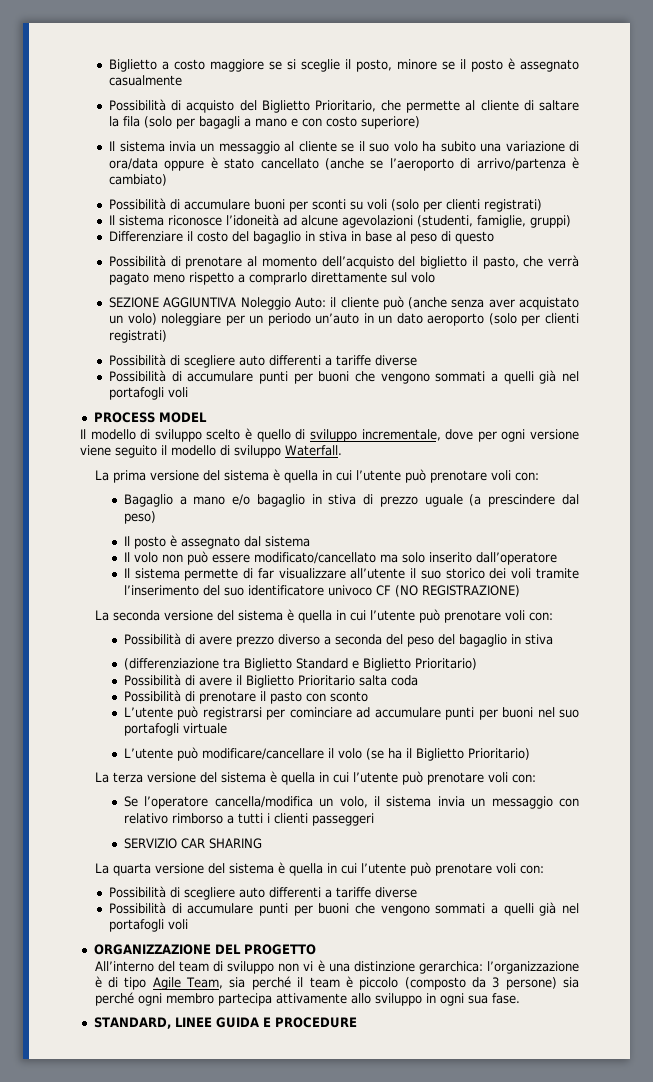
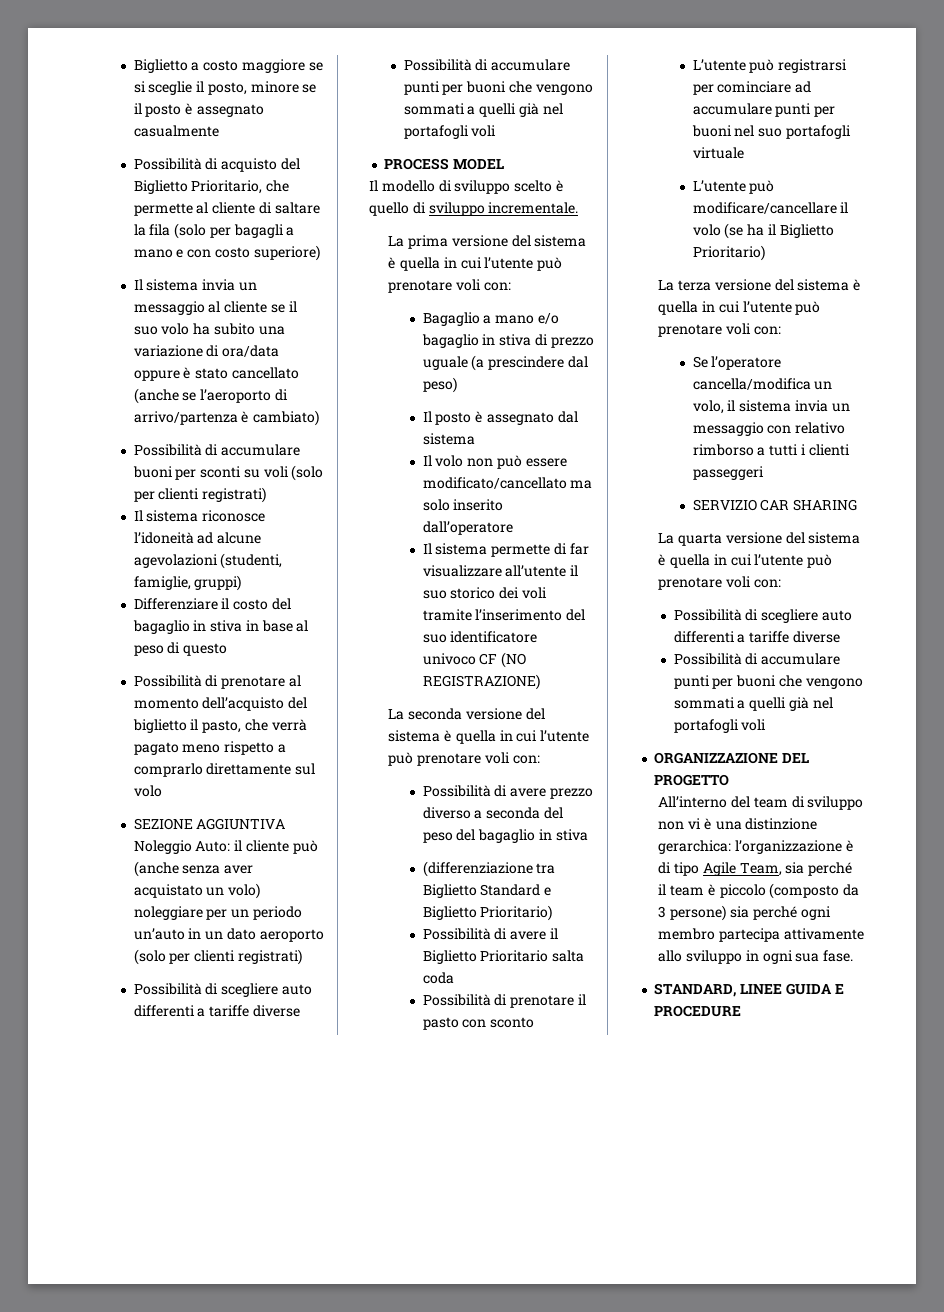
- Il modello di sviluppo scelto è quello di sviluppo incrementale, dove per ogni versione viene seguito il modello di sviluppo Waterfall.
+ Il modello di sviluppo scelto è quello di sviluppo incrementale.

